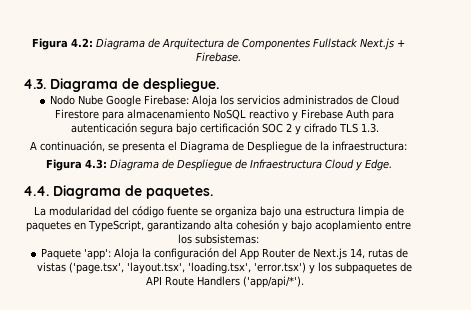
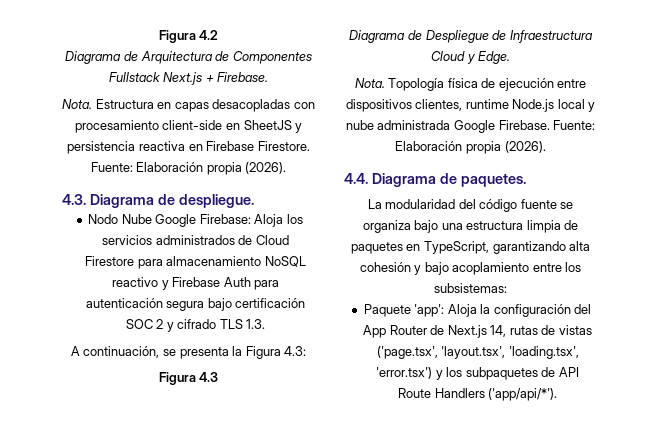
- Figura 4.2: Diagrama de Arquitectura de Componentes Fullstack Next.js + Firebase.
+ Figura 4.2
+ Diagrama de Arquitectura de Componentes Fullstack Next.js + Firebase.
+ Nota. Estructura en capas desacopladas con procesamiento client-side en SheetJS y persistencia reactiva en Firebase Firestore. Fuente: Elaboración propia (2026).
- A continuación, se presenta el Diagrama de Despliegue de la infraestructura:
- Figura 4.3: Diagrama de Despliegue de Infraestructura Cloud y Edge.
+ A continuación, se presenta la Figura 4.3:
+ Figura 4.3
+ Diagrama de Despliegue de Infraestructura Cloud y Edge.
+ Nota. Topología física de ejecución entre dispositivos clientes, runtime Node.js local y nube administrada Google Firebase. Fuente: Elaboración propia (2026).

